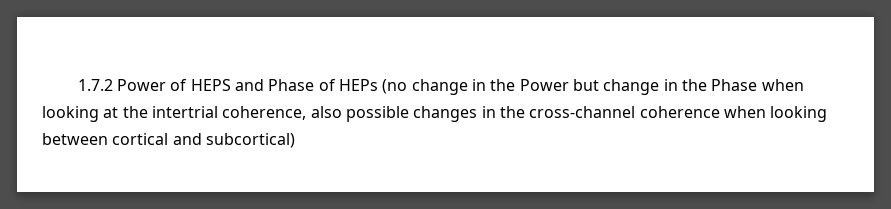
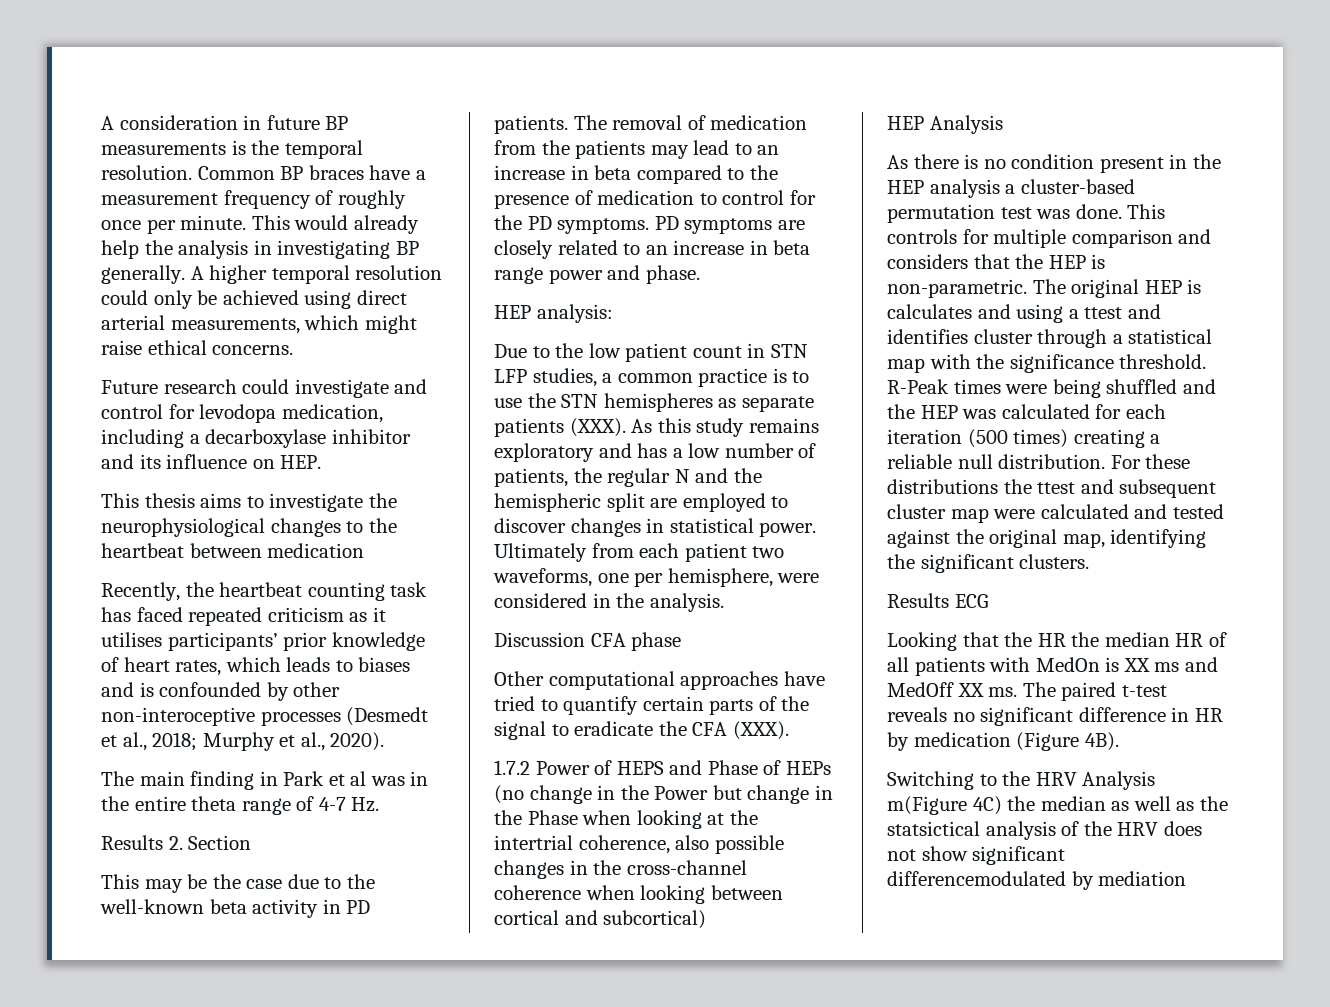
+ A consideration in future BP measurements is the temporal resolution. Common BP braces have a measurement frequency of roughly once per minute. This would already help the analysis in investigating BP generally. A higher temporal resolution could only be achieved using direct arterial measurements, which might raise ethical concerns.
+ Future research could investigate and control for levodopa medication, including a decarboxylase inhibitor and its influence on HEP.
+ This thesis aims to investigate the neurophysiological changes to the heartbeat between medication
+ Recently, the heartbeat counting task has faced repeated criticism as it utilises participants’ prior knowledge of heart rates, which leads to biases and is confounded by other non-interoceptive processes (Desmedt et al., 2018; Murphy et al., 2020).
+ The main finding in Park et al was in the entire theta range of 4-7 Hz.
+ Results 2. Section
+ This may be the case due to the well-known beta activity in PD patients. The removal of medication from the patients may lead to an increase in beta compared to the presence of medication to control for the PD symptoms. PD symptoms are closely related to an increase in beta range power and phase.
+ HEP analysis:
+ Due to the low patient count in STN LFP studies, a common practice is to use the STN hemispheres as separate patients (XXX). As this study remains exploratory and has a low number of patients, the regular N and the hemispheric split are employed to discover changes in statistical power. Ultimately from each patient two waveforms, one per hemisphere, were considered in the analysis.
+ Discussion CFA phase
+ Other computational approaches have tried to quantify certain parts of the signal to eradicate the CFA (XXX).
+ HEP Analysis
+ As there is no condition present in the HEP analysis a cluster-based permutation test was done. This controls for multiple comparison and considers that the HEP is non-parametric. The original HEP is calculates and using a ttest and identifies cluster through a statistical map with the significance threshold. R-Peak times were being shuffled and the HEP was calculated for each iteration (500 times) creating a reliable null distribution. For these distributions the ttest and subsequent cluster map were calculated and tested against the original map, identifying the significant clusters.
+ Results ECG
+ Looking that the HR the median HR of all patients with MedOn is XX ms and MedOff XX ms. The paired t-test reveals no significant difference in HR by medication (Figure 4B).
+ Switching to the HRV Analysis m(Figure 4C) the median as well as the statsictical analysis of the HRV does not show significant differencemodulated by mediation

